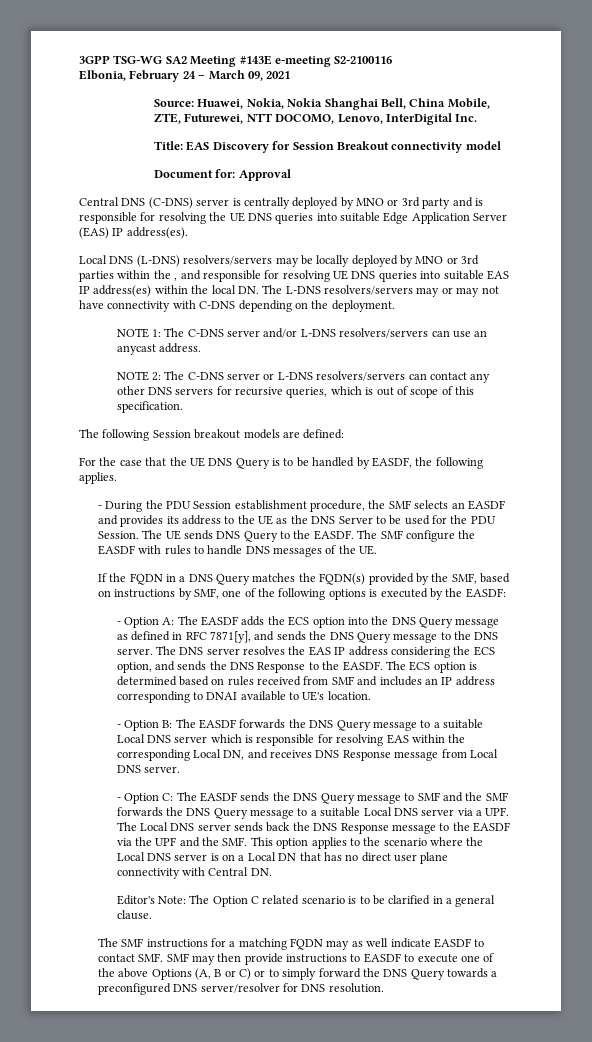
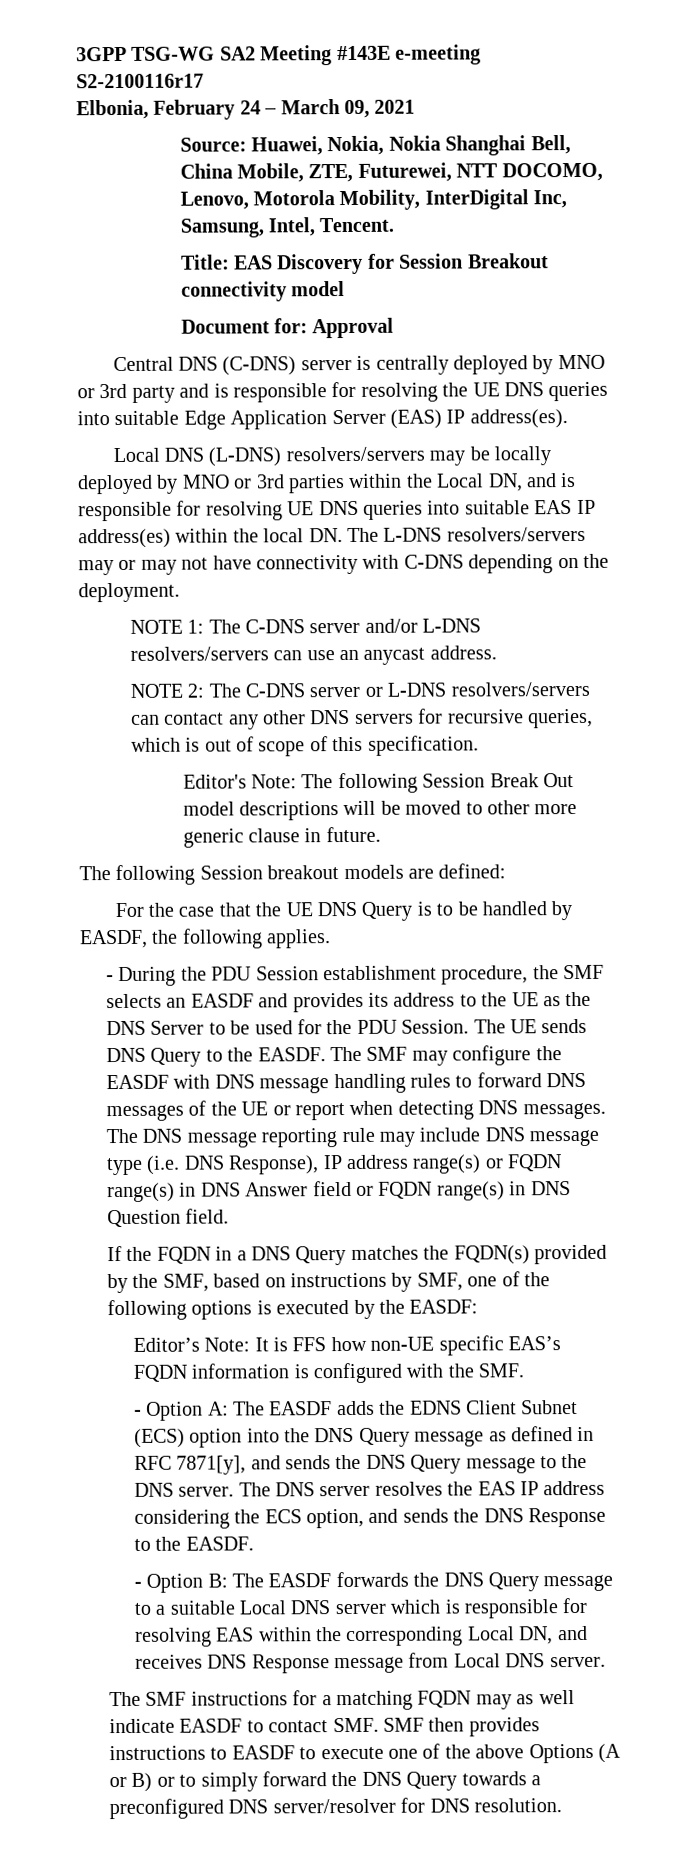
- 3GPP TSG-WG SA2 Meeting #143E e-meeting S2-2100116
+ 3GPP TSG-WG SA2 Meeting #143E e-meeting S2-2100116r17
- Source: Huawei, Nokia, Nokia Shanghai Bell, China Mobile, ZTE, Futurewei, NTT DOCOMO, Lenovo, InterDigital Inc.
+ Source: Huawei, Nokia, Nokia Shanghai Bell, China Mobile, ZTE, Futurewei, NTT DOCOMO, Lenovo, Motorola Mobility, InterDigital Inc, Samsung, Intel, Tencent.
- Local DNS (L-DNS) resolvers/servers may be locally deployed by MNO or 3rd parties within the , and responsible for resolving UE DNS queries into suitable EAS IP address(es) within the local DN. The L-DNS resolvers/servers may or may not have connectivity with C-DNS depending on the deployment.
+ Local DNS (L-DNS) resolvers/servers may be locally deployed by MNO or 3rd parties within the Local DN, and is responsible for resolving UE DNS queries into suitable EAS IP address(es) within the local DN. The L-DNS resolvers/servers may or may not have connectivity with C-DNS depending on the deployment.
+ Editor's Note: The following Session Break Out model descriptions will be moved to other more generic clause in future.
- The SMF configure the EASDF with rules to handle DNS messages of the UE.
+ The SMF may configure the EASDF with DNS message handling rules to forward DNS messages of the UE or report when detecting DNS messages. The DNS message reporting rule may include DNS message type (i.e. DNS Response), IP address range(s) or FQDN range(s) in DNS Answer field or FQDN range(s) in DNS Question field.
+ Editor’s Note: It is FFS how non-UE specific EAS’s FQDN information is configured with the SMF.
- - Option A: The EASDF adds the ECS option into the DNS Query message as defined in RFC 7871[y], and sends the DNS Query message to the DNS server.
+ - Option A: The EASDF adds the EDNS Client Subnet (ECS) option into the DNS Query message as defined in RFC 7871[y], and sends the DNS Query message to the DNS server.
- The ECS option is determined based on rules received from SMF and includes an IP address corresponding to DNAI available to UE's location.
- - Option C: The EASDF sends the DNS Query message to SMF and the SMF forwards the DNS Query message to a suitable Local DNS server via a UPF. The Local DNS server sends back the DNS Response message to the EASDF via the UPF and the SMF. This option applies to the scenario where the Local DNS server is on a Local DN that has no direct user plane connectivity with Central DN.
- Editor's Note: The Option C related scenario is to be clarified in a general clause.
- The SMF instructions for a matching FQDN may as well indicate EASDF to contact SMF. SMF may then provide instructions to EASDF to execute one of the above Options (A, B or C) or to simply forward the DNS Query towards a preconfigured DNS server/resolver for DNS resolution.
+ The SMF instructions for a matching FQDN may as well indicate EASDF to contact SMF. SMF then provides instructions to EASDF to execute one of the above Options (A or B) or to simply forward the DNS Query towards a preconfigured DNS server/resolver for DNS resolution.

